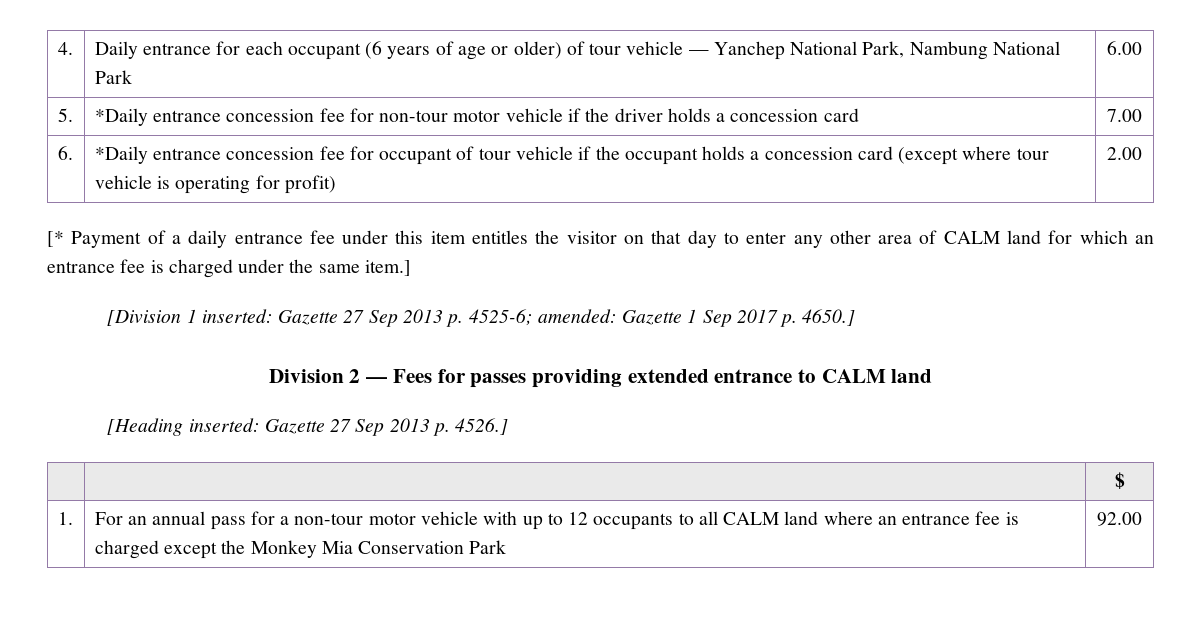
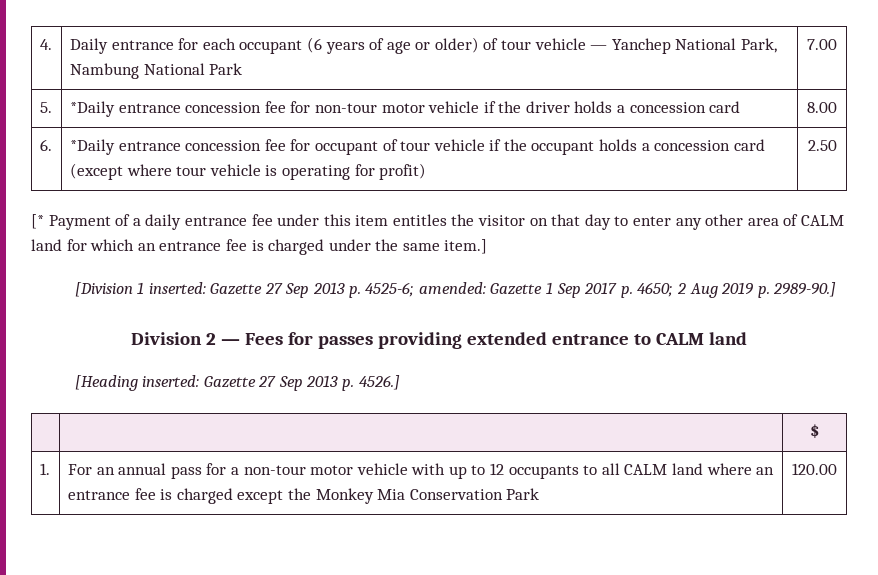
- 4. | Daily entrance for each occupant (6 years of age or older) of tour vehicle — Yanchep National Park, Nambung National Park | 6.00
+ 4. | Daily entrance for each occupant (6 years of age or older) of tour vehicle — Yanchep National Park, Nambung National Park | 7.00
- 5. | *Daily entrance concession fee for non-tour motor vehicle if the driver holds a concession card | 7.00
+ 5. | *Daily entrance concession fee for non-tour motor vehicle if the driver holds a concession card | 8.00
- 6. | *Daily entrance concession fee for occupant of tour vehicle if the occupant holds a concession card (except where tour vehicle is operating for profit) | 2.00
+ 6. | *Daily entrance concession fee for occupant of tour vehicle if the occupant holds a concession card (except where tour vehicle is operating for profit) | 2.50
- [Division 1 inserted: Gazette 27 Sep 2013 p. 4525-6; amended: Gazette 1 Sep 2017 p. 4650.]
+ [Division 1 inserted: Gazette 27 Sep 2013 p. 4525-6; amended: Gazette 1 Sep 2017 p. 4650; 2 Aug 2019 p. 2989-90.]
- 1. | For an annual pass for a non-tour motor vehicle with up to 12 occupants to all CALM land where an entrance fee is charged except the Monkey Mia Conservation Park | 92.00
+ 1. | For an annual pass for a non-tour motor vehicle with up to 12 occupants to all CALM land where an entrance fee is charged except the Monkey Mia Conservation Park | 120.00

